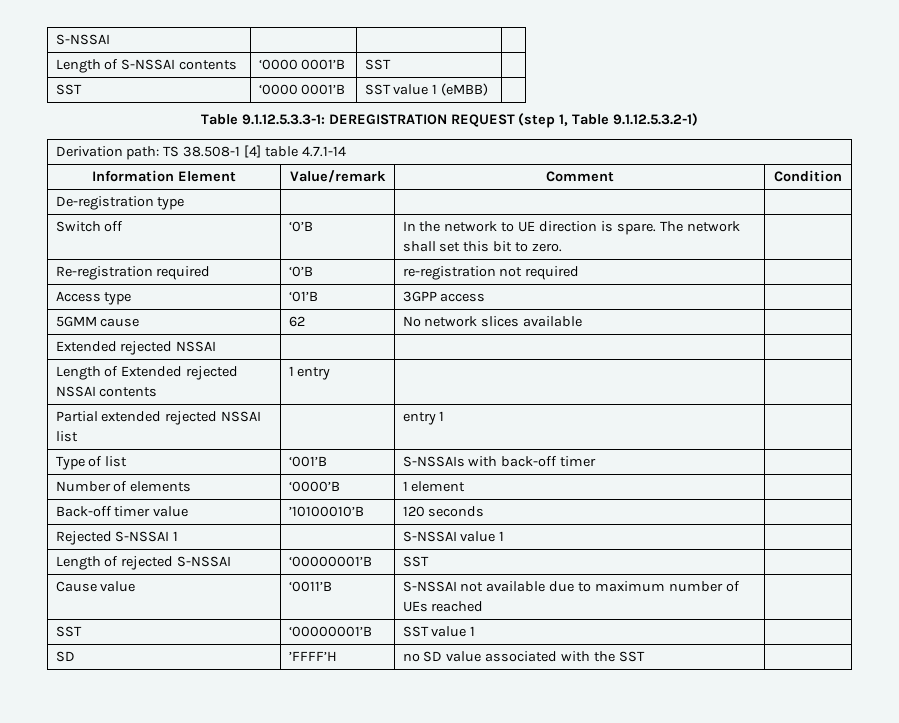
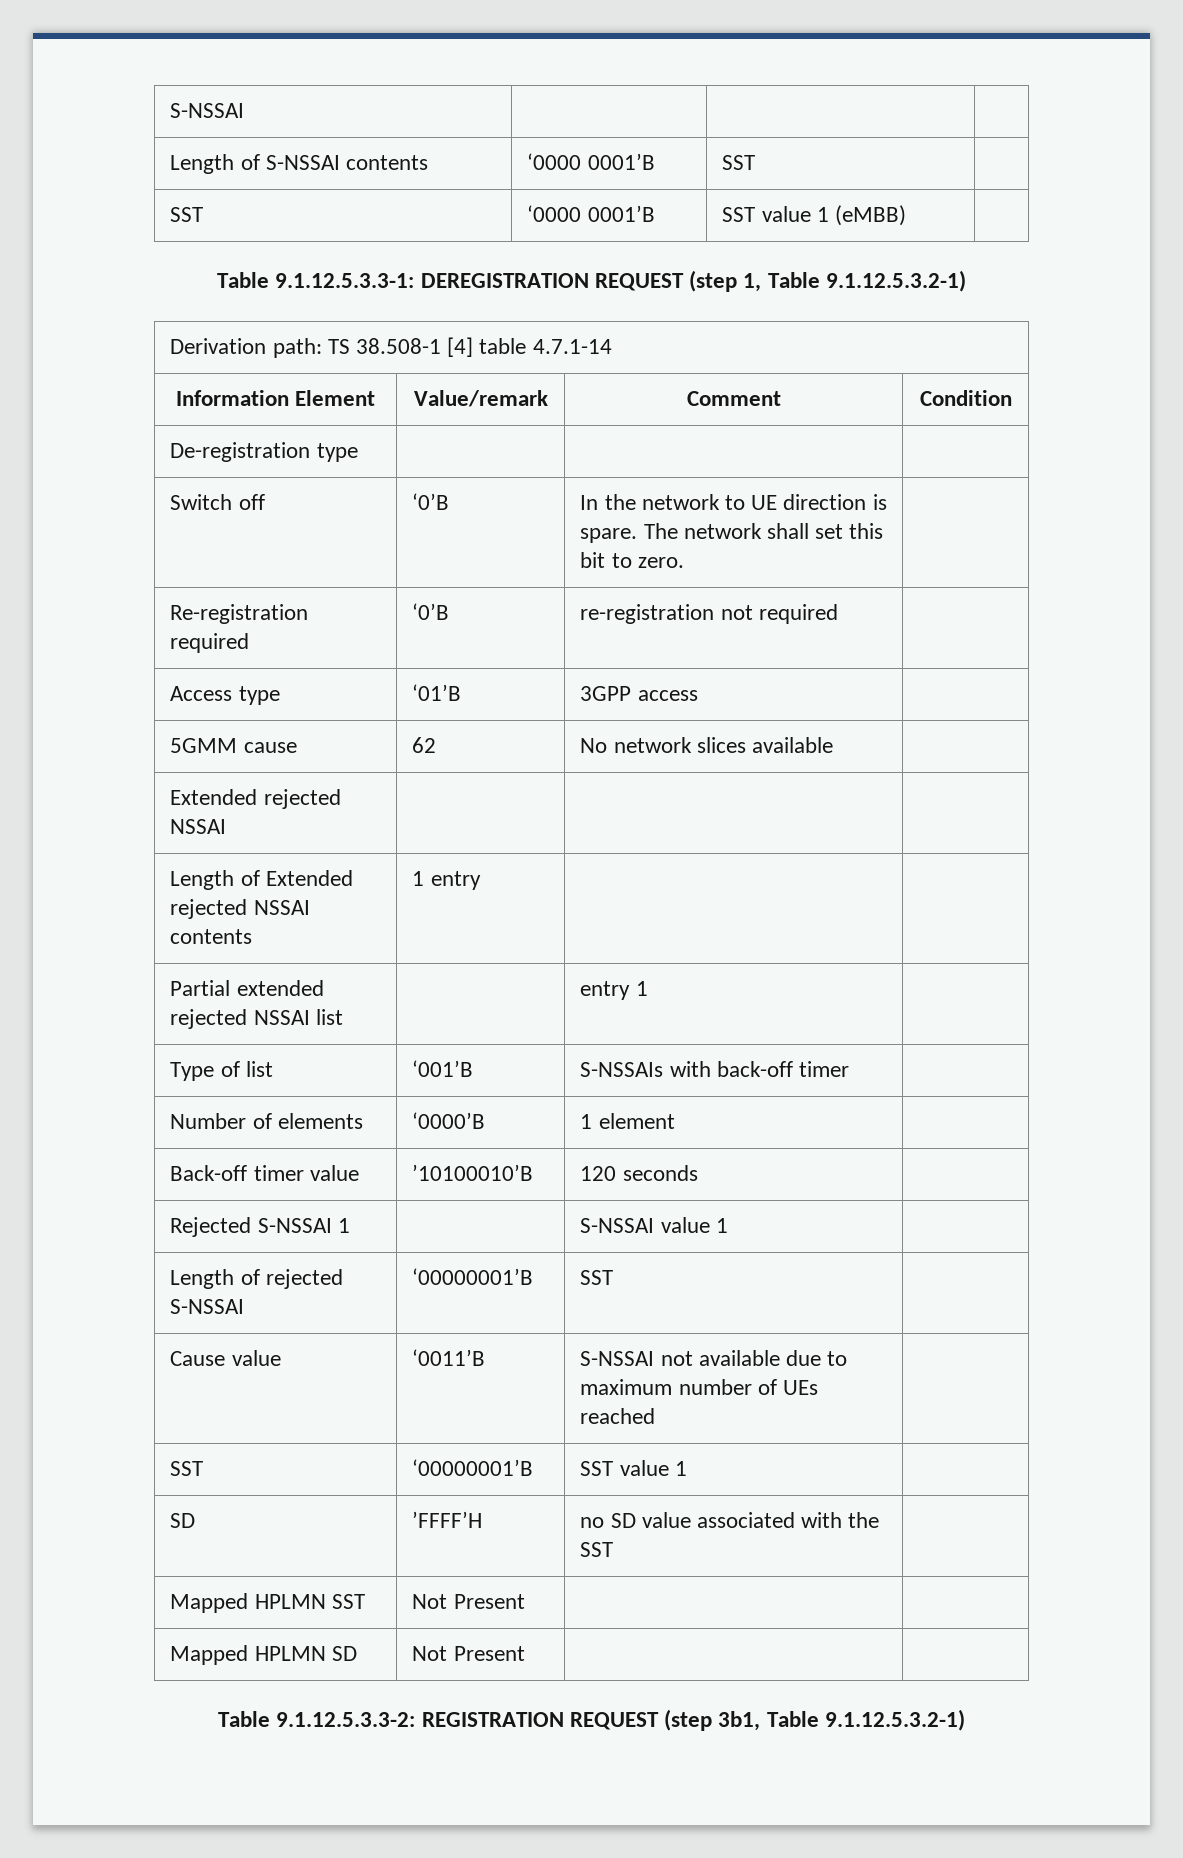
+ Mapped HPLMN SST | Not Present | |
+ Mapped HPLMN SD | Not Present | |
+ Table 9.1.12.5.3.3-2: REGISTRATION REQUEST (step 3b1, Table 9.1.12.5.3.2-1)

